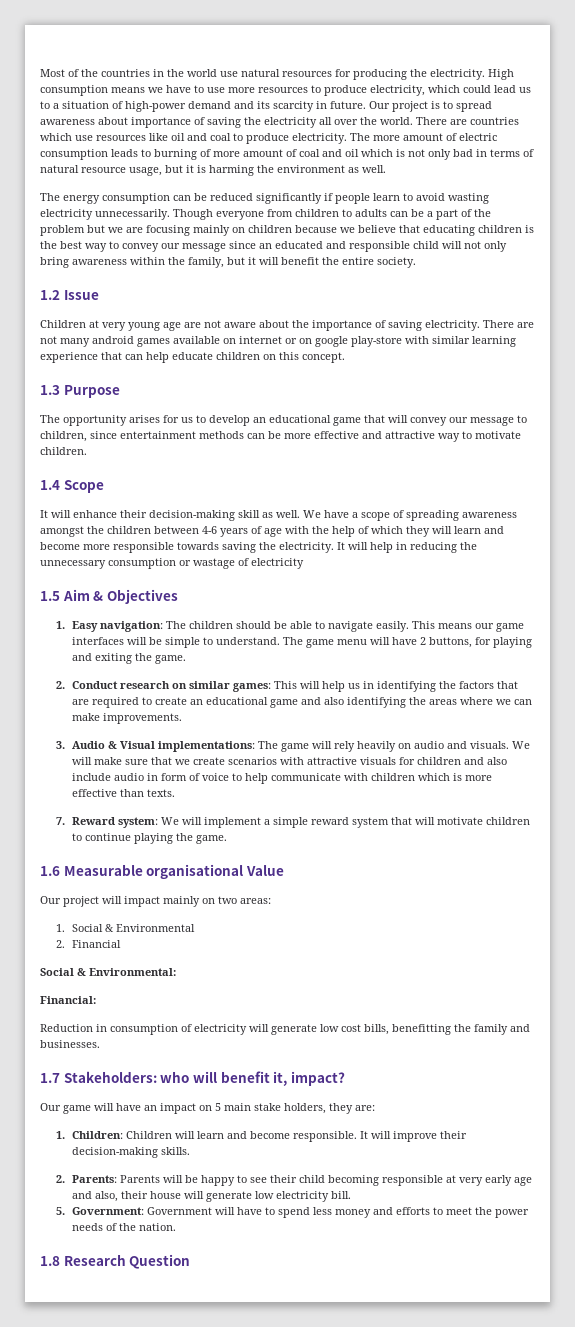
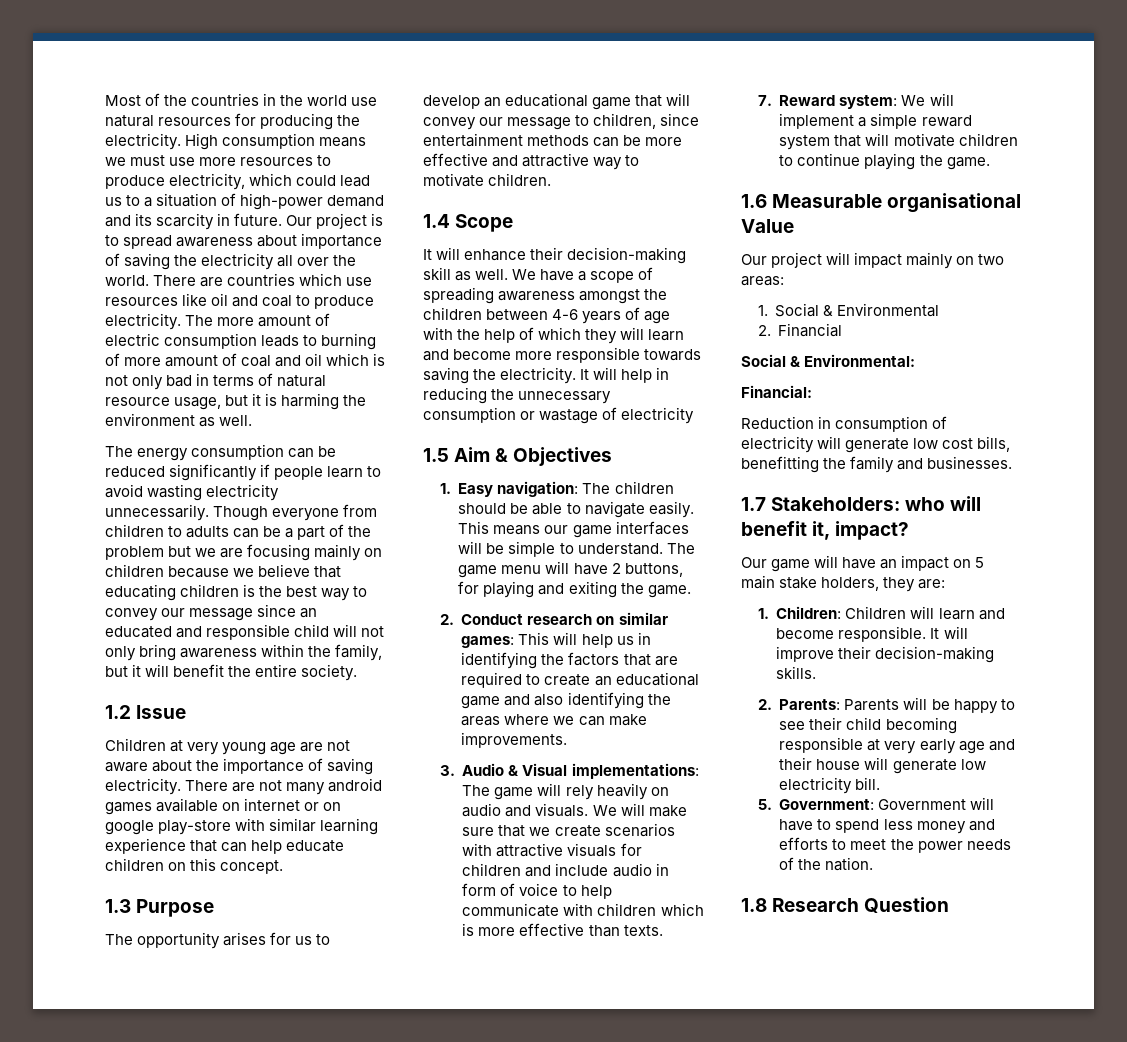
- High consumption means we have to use more resources to produce electricity, which could lead us to a situation of high-power demand and its scarcity in future.
+ High consumption means we must use more resources to produce electricity, which could lead us to a situation of high-power demand and its scarcity in future.
- We will make sure that we create scenarios with attractive visuals for children and also include audio in form of voice to help communicate with children which is more effective than texts.
+ We will make sure that we create scenarios with attractive visuals for children and include audio in form of voice to help communicate with children which is more effective than texts.
- 2. Parents: Parents will be happy to see their child becoming responsible at very early age and also, their house will generate low electricity bill.
+ 2. Parents: Parents will be happy to see their child becoming responsible at very early age and their house will generate low electricity bill.

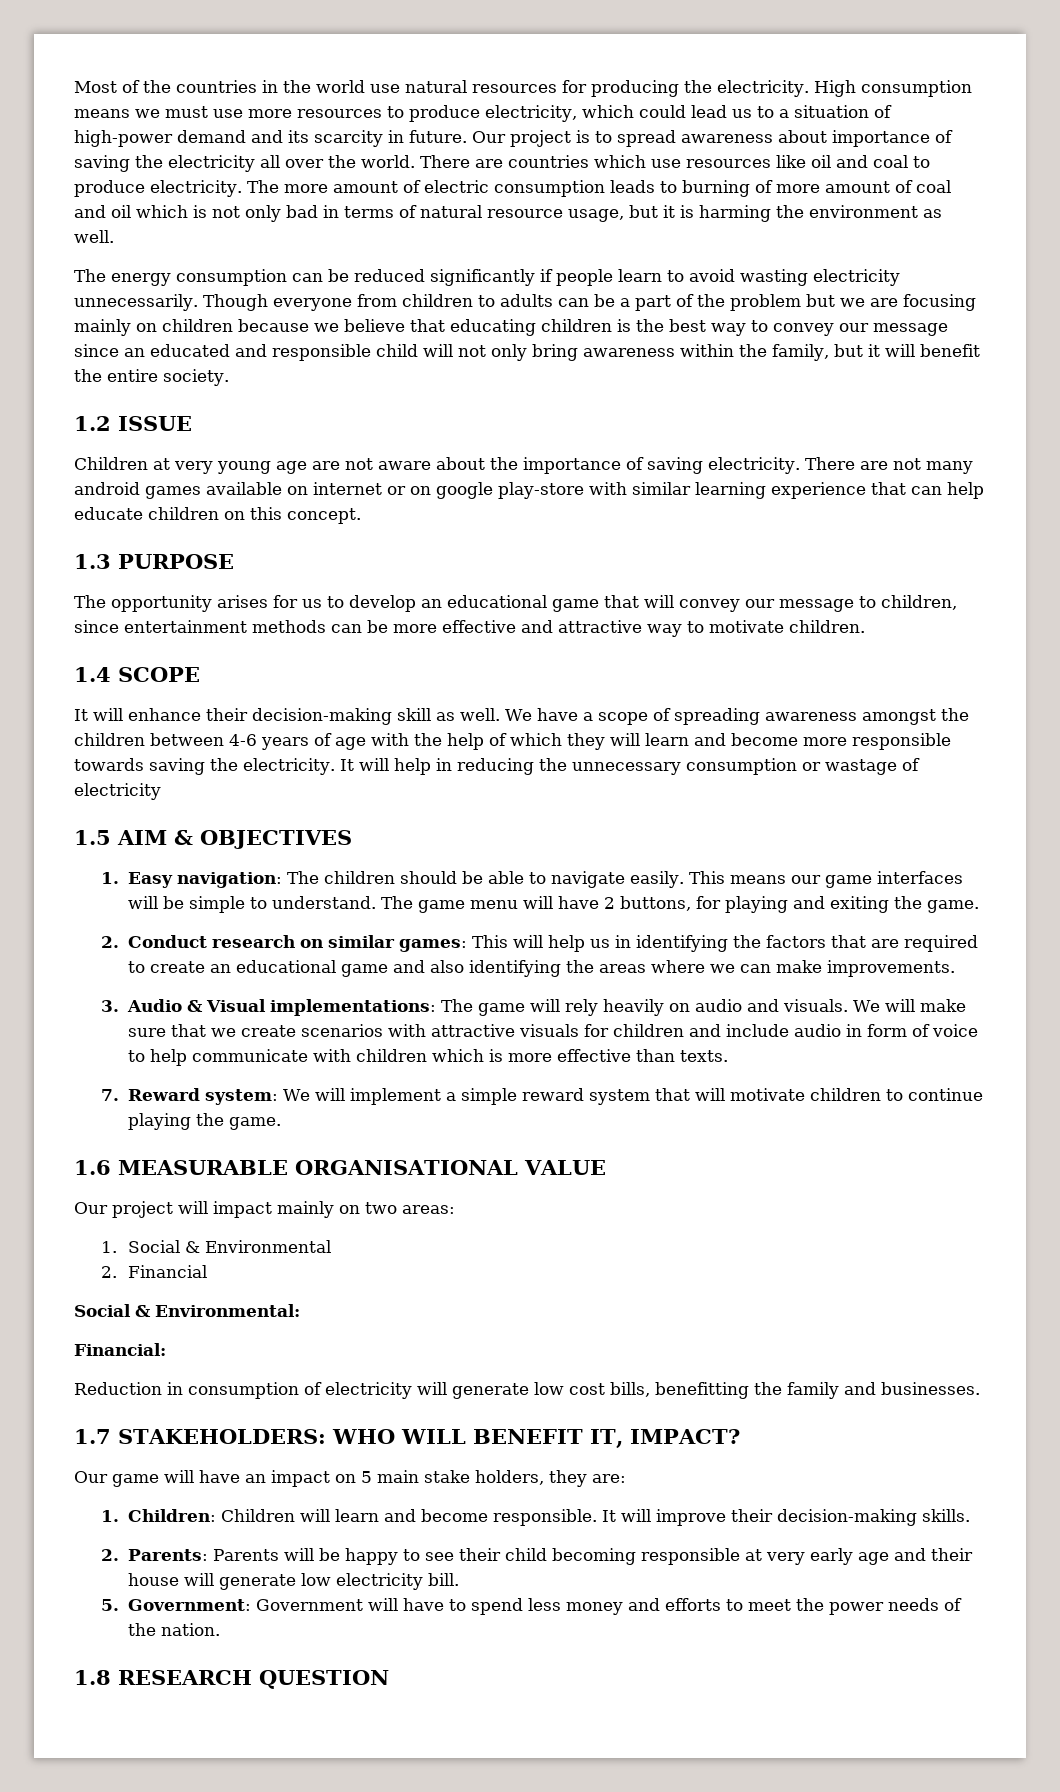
- 1.2 Issue
+ 1.2 ISSUE
- 1.3 Purpose
+ 1.3 PURPOSE
- 1.4 Scope
+ 1.4 SCOPE
- 1.5 Aim & Objectives
+ 1.5 AIM & OBJECTIVES
- 1.6 Measurable organisational Value
+ 1.6 MEASURABLE ORGANISATIONAL VALUE
- 1.7 Stakeholders: who will benefit it, impact?
+ 1.7 STAKEHOLDERS: WHO WILL BENEFIT IT, IMPACT?
- 1.8 Research Question
+ 1.8 RESEARCH QUESTION

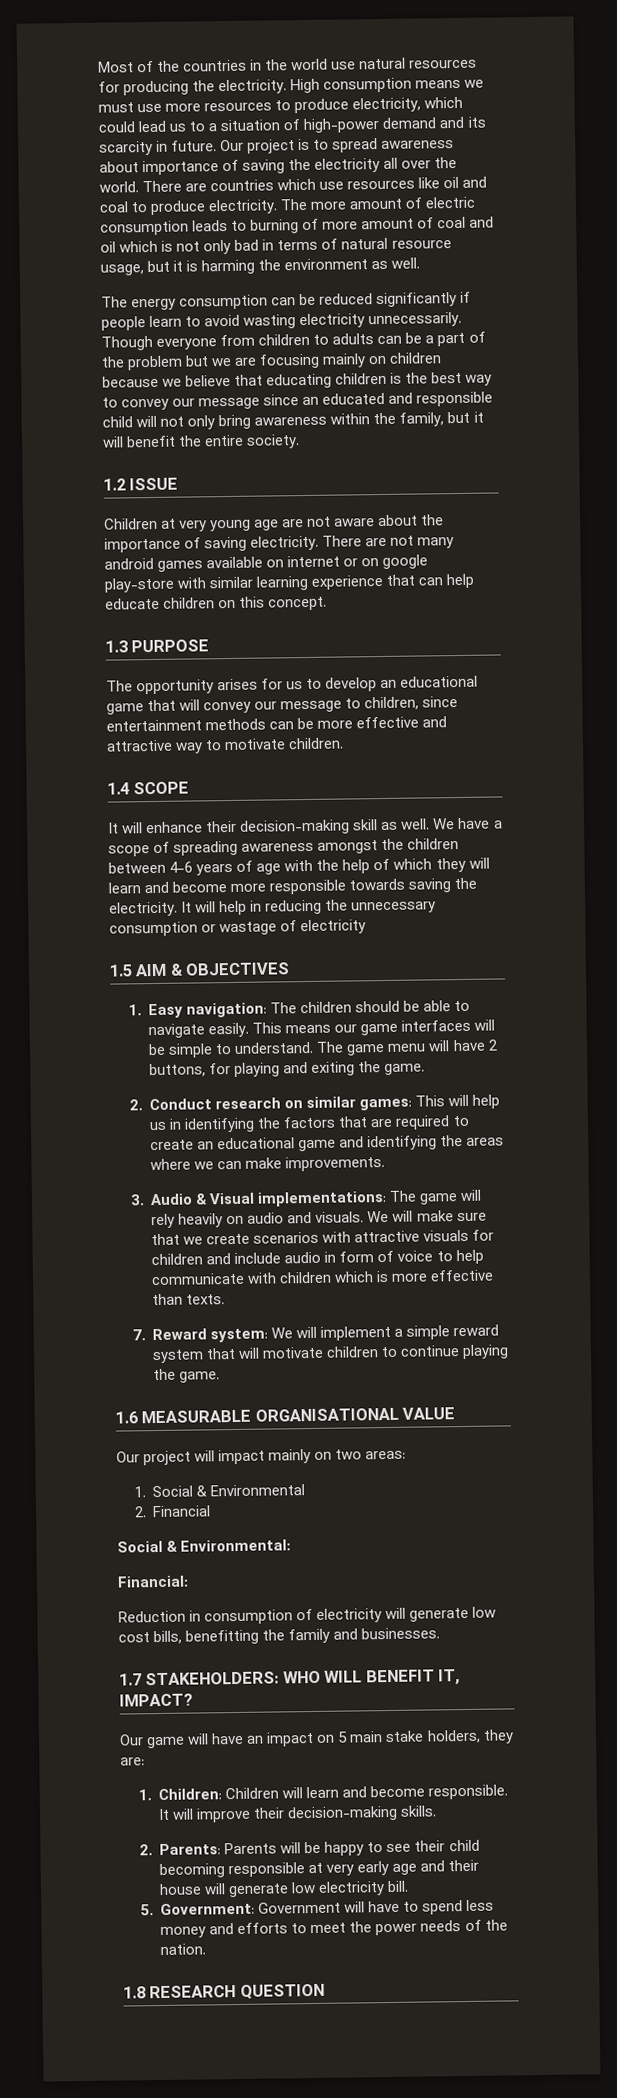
- 2. Conduct research on similar games: This will help us in identifying the factors that are required to create an educational game and also identifying the areas where we can make improvements.
+ 2. Conduct research on similar games: This will help us in identifying the factors that are required to create an educational game and identifying the areas where we can make improvements.

